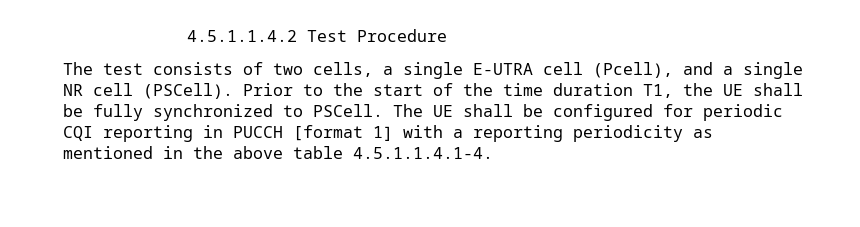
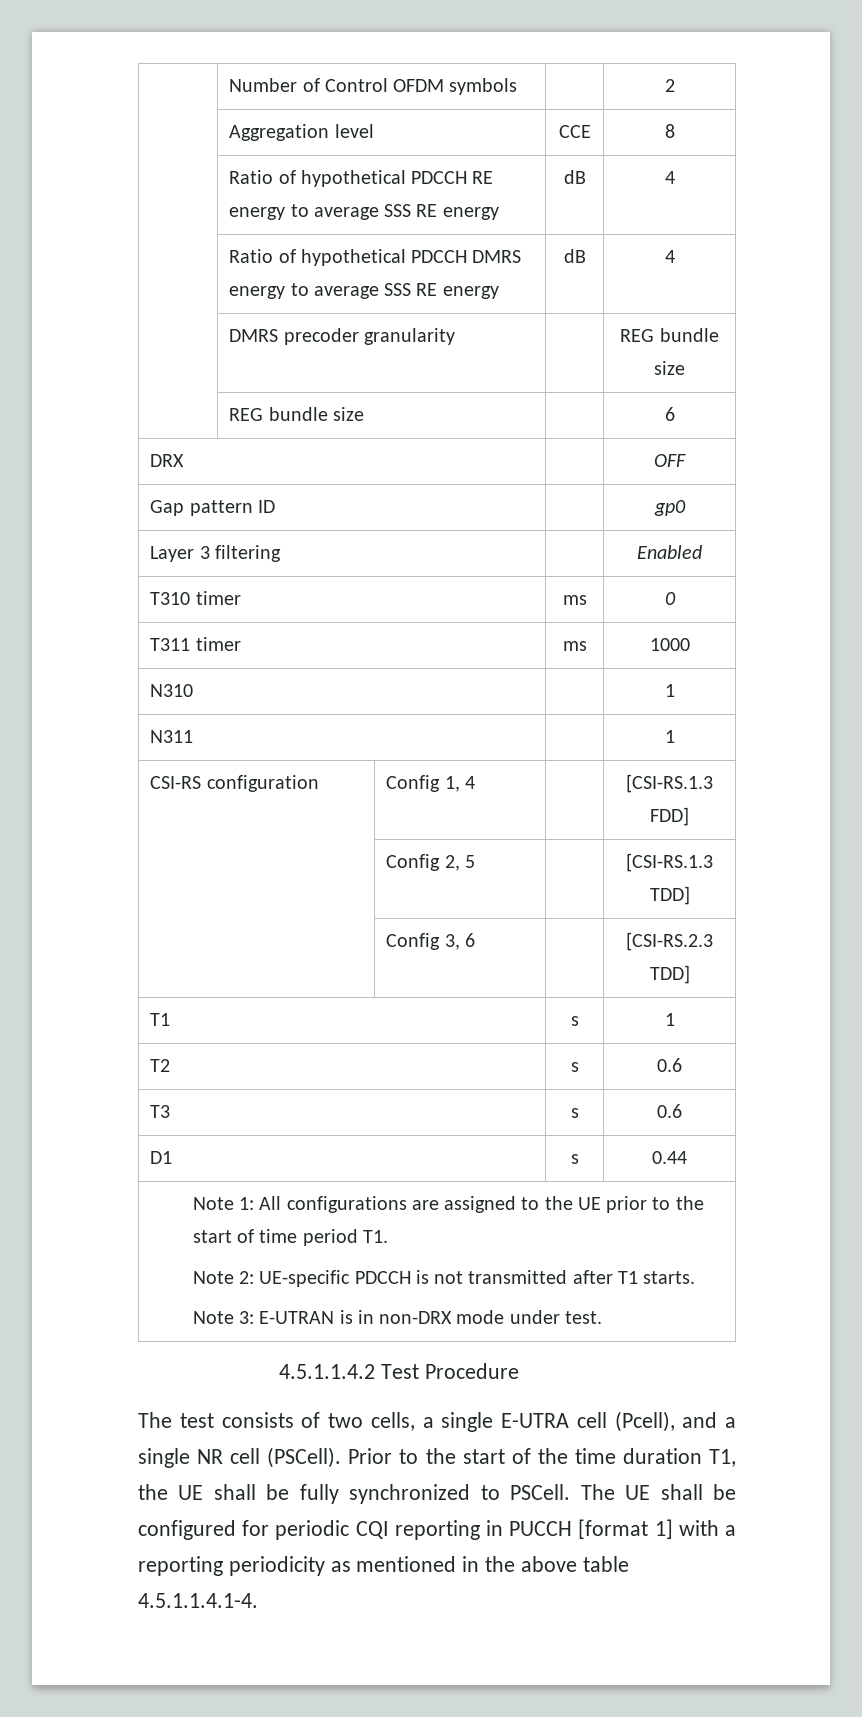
+ | Number of Control OFDM symbols | | 2
+ | Aggregation level | CCE | 8
+ | Ratio of hypothetical PDCCH RE energy to average SSS RE energy | dB | 4
+ | Ratio of hypothetical PDCCH DMRS energy to average SSS RE energy | dB | 4
+ | DMRS precoder granularity | | REG bundle size
+ | REG bundle size | | 6
+ DRX | | OFF
+ Gap pattern ID | | gp0
+ Layer 3 filtering | | Enabled
+ T310 timer | ms | 0
+ T311 timer | ms | 1000
+ N310 | | 1
+ N311 | | 1
+ CSI-RS configuration | Config 1, 4 | | [CSI-RS.1.3 FDD]
+ | Config 2, 5 | | [CSI-RS.1.3 TDD]
+ | Config 3, 6 | | [CSI-RS.2.3 TDD]
+ T1 | s | 1
+ T2 | s | 0.6
+ T3 | s | 0.6
+ D1 | s | 0.44
+ Note 1: All configurations are assigned to the UE prior to the start of time period T1.
+ Note 2: UE-specific PDCCH is not transmitted after T1 starts.
+ Note 3: E-UTRAN is in non-DRX mode under test.

